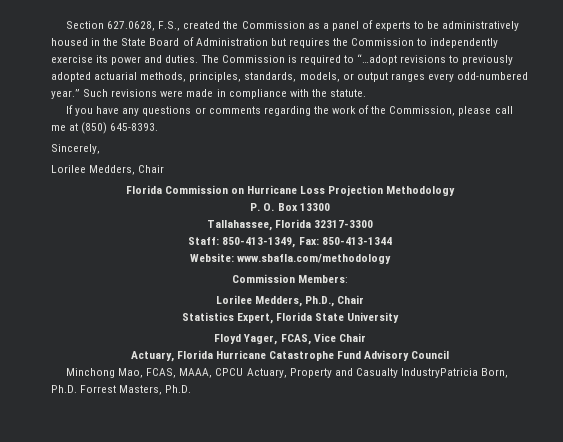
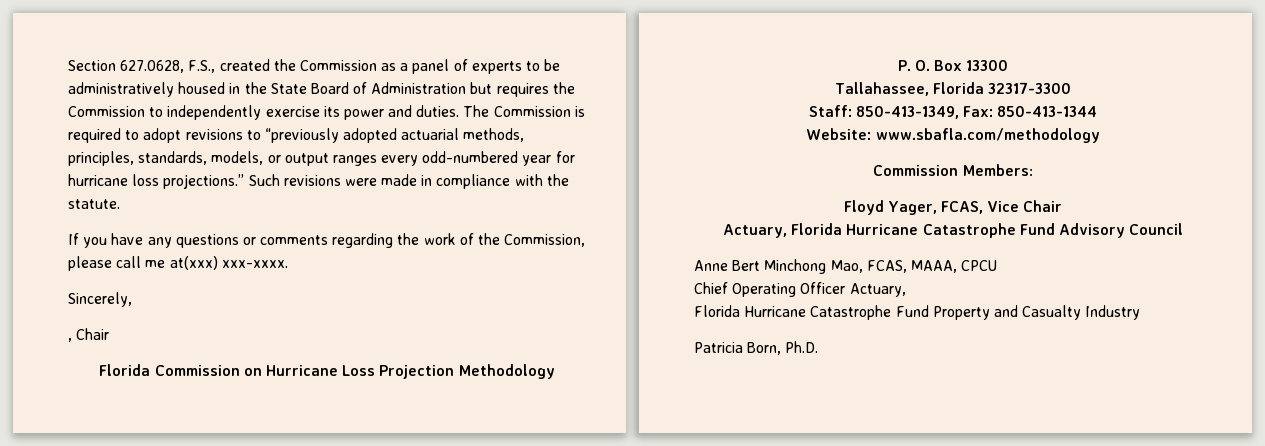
- The Commission is required to “…adopt revisions to previously adopted actuarial methods, principles, standards, models, or output ranges every odd-numbered year.”
+ The Commission is required to adopt revisions to “previously adopted actuarial methods, principles, standards, models, or output ranges every odd-numbered year for hurricane loss projections.”
- If you have any questions or comments regarding the work of the Commission, please call me at (850) 645-8393.
+ If you have any questions or comments regarding the work of the Commission, please call me at(xxx) xxx-xxxx.
- Lorilee Medders, Chair
+ , Chair
- Lorilee Medders, Ph.D., Chair
- Statistics Expert, Florida State University
- Minchong Mao, FCAS, MAAA, CPCU Actuary, Property and Casualty IndustryPatricia Born, Ph.D. Forrest Masters, Ph.D.
+ Anne Bert Minchong Mao, FCAS, MAAA, CPCU
+ Chief Operating Officer Actuary,
+ Florida Hurricane Catastrophe Fund Property and Casualty Industry
+ Patricia Born, Ph.D.

